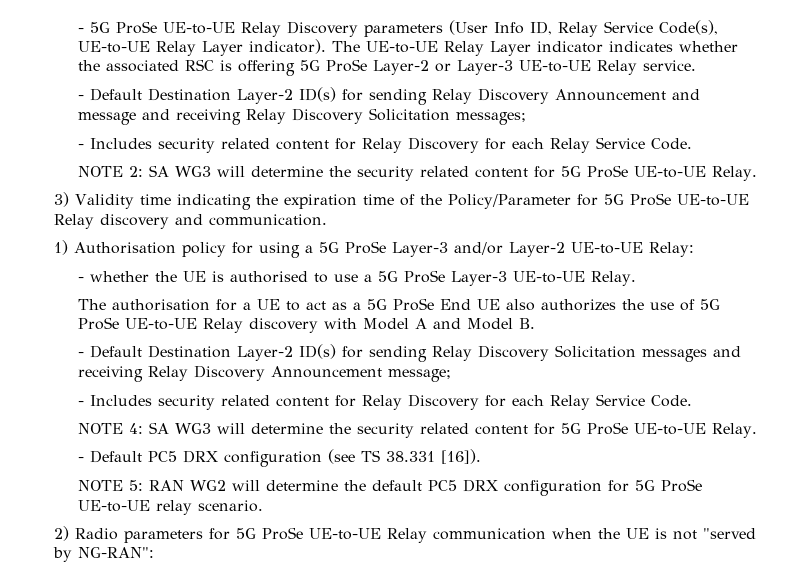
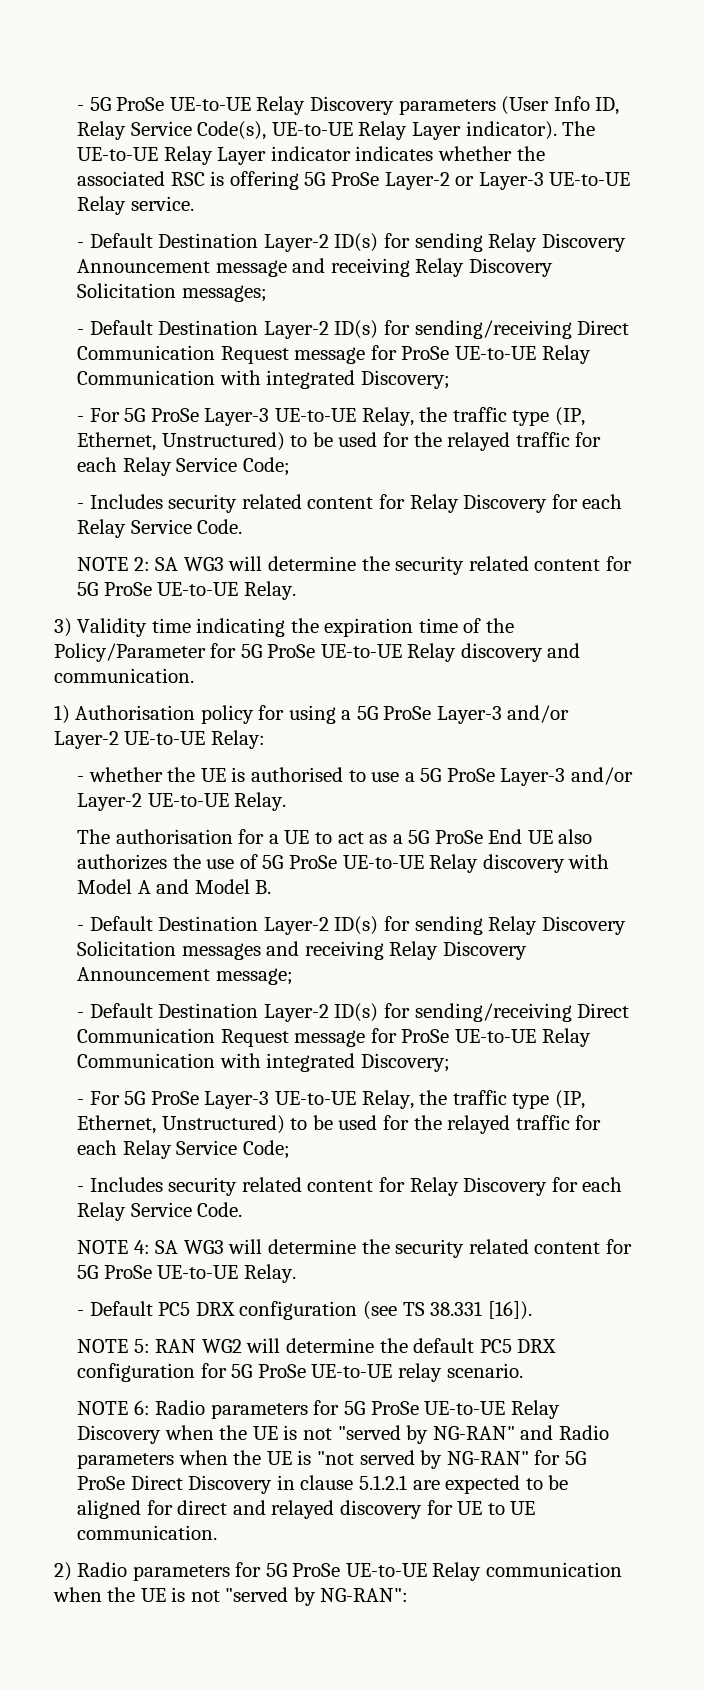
- - Default Destination Layer-2 ID(s) for sending Relay Discovery Announcement and message and receiving Relay Discovery Solicitation messages;
+ - Default Destination Layer-2 ID(s) for sending Relay Discovery Announcement message and receiving Relay Discovery Solicitation messages;
+ - Default Destination Layer-2 ID(s) for sending/receiving Direct Communication Request message for ProSe UE-to-UE Relay Communication with integrated Discovery;
+ - For 5G ProSe Layer-3 UE-to-UE Relay, the traffic type (IP, Ethernet, Unstructured) to be used for the relayed traffic for each Relay Service Code;
- - whether the UE is authorised to use a 5G ProSe Layer-3 UE-to-UE Relay.
+ - whether the UE is authorised to use a 5G ProSe Layer-3 and/or Layer-2 UE-to-UE Relay.
  - Default Destination Layer-2 ID(s) for sending Relay Discovery Solicitation messages and receiving Relay Discovery Announcement message;
+ - Default Destination Layer-2 ID(s) for sending/receiving Direct Communication Request message for ProSe UE-to-UE Relay Communication with integrated Discovery;
+ - For 5G ProSe Layer-3 UE-to-UE Relay, the traffic type (IP, Ethernet, Unstructured) to be used for the relayed traffic for each Relay Service Code;
+ NOTE 6: Radio parameters for 5G ProSe UE-to-UE Relay Discovery when the UE is not "served by NG-RAN" and Radio parameters when the UE is "not served by NG-RAN" for 5G ProSe Direct Discovery in clause 5.1.2.1 are expected to be aligned for direct and relayed discovery for UE to UE communication.

